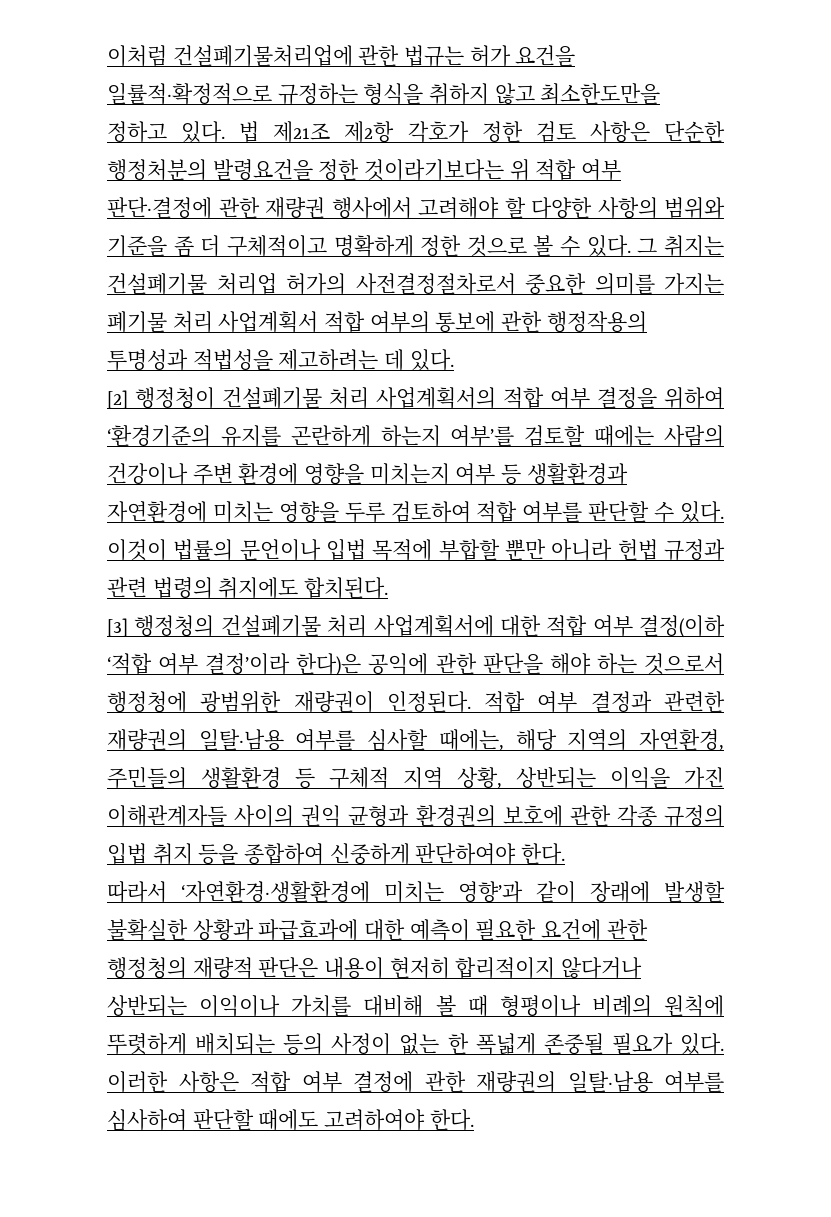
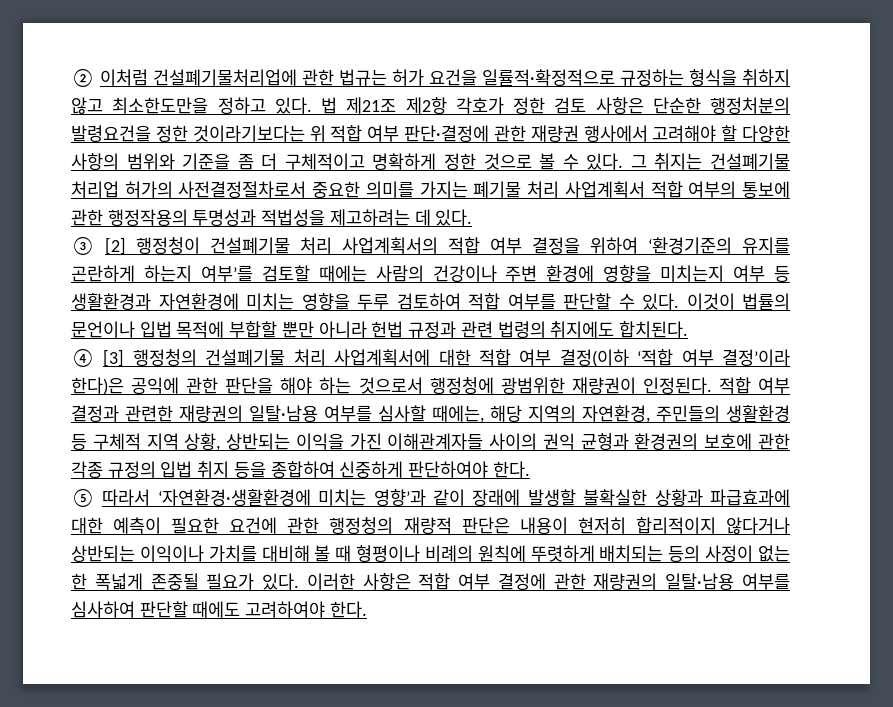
- 이처럼 건설폐기물처리업에 관한 법규는 허가 요건을 일률적·확정적으로 규정하는 형식을 취하지 않고 최소한도만을 정하고 있다.
+ ② 이처럼 건설폐기물처리업에 관한 법규는 허가 요건을 일률적·확정적으로 규정하는 형식을 취하지 않고 최소한도만을 정하고 있다.
- [2] 행정청이 건설폐기물 처리 사업계획서의 적합 여부 결정을 위하여 ‘환경기준의 유지를 곤란하게 하는지 여부’를 검토할 때에는 사람의 건강이나 주변 환경에 영향을 미치는지 여부 등 생활환경과 자연환경에 미치는 영향을 두루 검토하여 적합 여부를 판단할 수 있다.
+ ③ [2] 행정청이 건설폐기물 처리 사업계획서의 적합 여부 결정을 위하여 ‘환경기준의 유지를 곤란하게 하는지 여부’를 검토할 때에는 사람의 건강이나 주변 환경에 영향을 미치는지 여부 등 생활환경과 자연환경에 미치는 영향을 두루 검토하여 적합 여부를 판단할 수 있다.
- [3] 행정청의 건설폐기물 처리 사업계획서에 대한 적합 여부 결정(이하 ‘적합 여부 결정’이라 한다)은 공익에 관한 판단을 해야 하는 것으로서 행정청에 광범위한 재량권이 인정된다.
+ ④ [3] 행정청의 건설폐기물 처리 사업계획서에 대한 적합 여부 결정(이하 ‘적합 여부 결정’이라 한다)은 공익에 관한 판단을 해야 하는 것으로서 행정청에 광범위한 재량권이 인정된다.
- 따라서 ‘자연환경·생활환경에 미치는 영향’과 같이 장래에 발생할 불확실한 상황과 파급효과에 대한 예측이 필요한 요건에 관한 행정청의 재량적 판단은 내용이 현저히 합리적이지 않다거나 상반되는 이익이나 가치를 대비해 볼 때 형평이나 비례의 원칙에 뚜렷하게 배치되는 등의 사정이 없는 한 폭넓게 존중될 필요가 있다.
+ ⑤ 따라서 ‘자연환경·생활환경에 미치는 영향’과 같이 장래에 발생할 불확실한 상황과 파급효과에 대한 예측이 필요한 요건에 관한 행정청의 재량적 판단은 내용이 현저히 합리적이지 않다거나 상반되는 이익이나 가치를 대비해 볼 때 형평이나 비례의 원칙에 뚜렷하게 배치되는 등의 사정이 없는 한 폭넓게 존중될 필요가 있다.

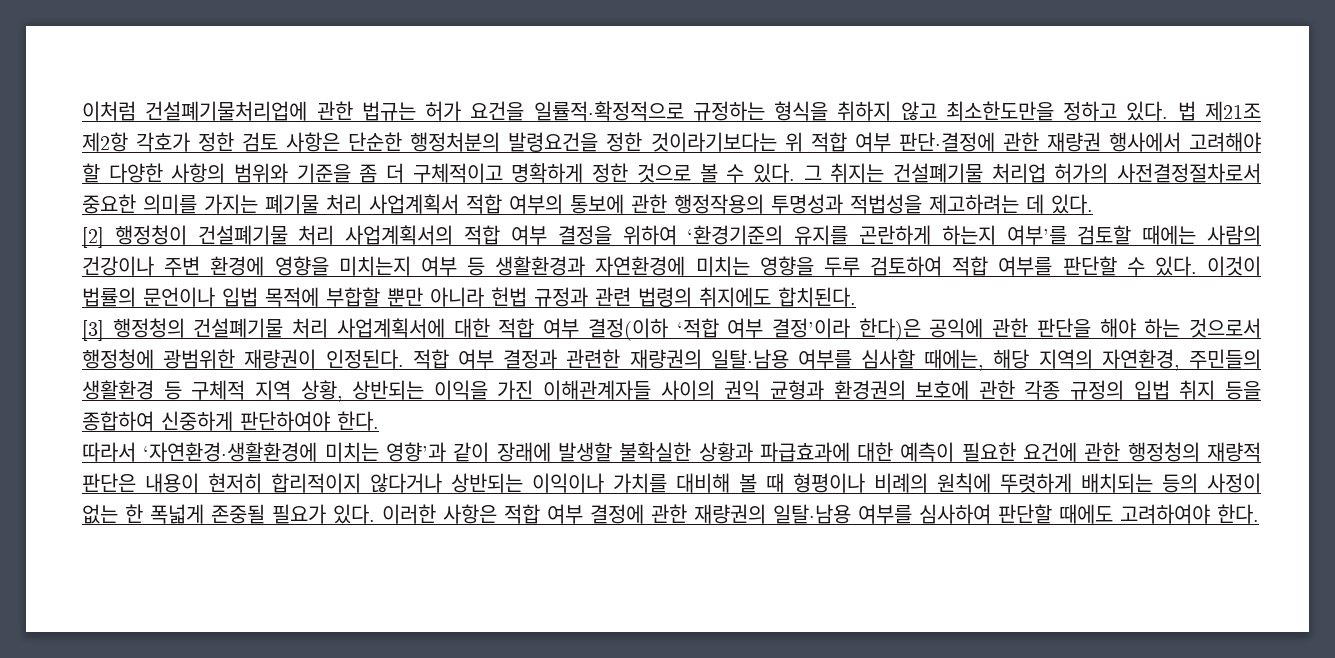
- ② 이처럼 건설폐기물처리업에 관한 법규는 허가 요건을 일률적·확정적으로 규정하는 형식을 취하지 않고 최소한도만을 정하고 있다.
+ 이처럼 건설폐기물처리업에 관한 법규는 허가 요건을 일률적·확정적으로 규정하는 형식을 취하지 않고 최소한도만을 정하고 있다.
- ③ [2] 행정청이 건설폐기물 처리 사업계획서의 적합 여부 결정을 위하여 ‘환경기준의 유지를 곤란하게 하는지 여부’를 검토할 때에는 사람의 건강이나 주변 환경에 영향을 미치는지 여부 등 생활환경과 자연환경에 미치는 영향을 두루 검토하여 적합 여부를 판단할 수 있다.
+ [2] 행정청이 건설폐기물 처리 사업계획서의 적합 여부 결정을 위하여 ‘환경기준의 유지를 곤란하게 하는지 여부’를 검토할 때에는 사람의 건강이나 주변 환경에 영향을 미치는지 여부 등 생활환경과 자연환경에 미치는 영향을 두루 검토하여 적합 여부를 판단할 수 있다.
- ④ [3] 행정청의 건설폐기물 처리 사업계획서에 대한 적합 여부 결정(이하 ‘적합 여부 결정’이라 한다)은 공익에 관한 판단을 해야 하는 것으로서 행정청에 광범위한 재량권이 인정된다.
+ [3] 행정청의 건설폐기물 처리 사업계획서에 대한 적합 여부 결정(이하 ‘적합 여부 결정’이라 한다)은 공익에 관한 판단을 해야 하는 것으로서 행정청에 광범위한 재량권이 인정된다.
- ⑤ 따라서 ‘자연환경·생활환경에 미치는 영향’과 같이 장래에 발생할 불확실한 상황과 파급효과에 대한 예측이 필요한 요건에 관한 행정청의 재량적 판단은 내용이 현저히 합리적이지 않다거나 상반되는 이익이나 가치를 대비해 볼 때 형평이나 비례의 원칙에 뚜렷하게 배치되는 등의 사정이 없는 한 폭넓게 존중될 필요가 있다.
+ 따라서 ‘자연환경·생활환경에 미치는 영향’과 같이 장래에 발생할 불확실한 상황과 파급효과에 대한 예측이 필요한 요건에 관한 행정청의 재량적 판단은 내용이 현저히 합리적이지 않다거나 상반되는 이익이나 가치를 대비해 볼 때 형평이나 비례의 원칙에 뚜렷하게 배치되는 등의 사정이 없는 한 폭넓게 존중될 필요가 있다.

